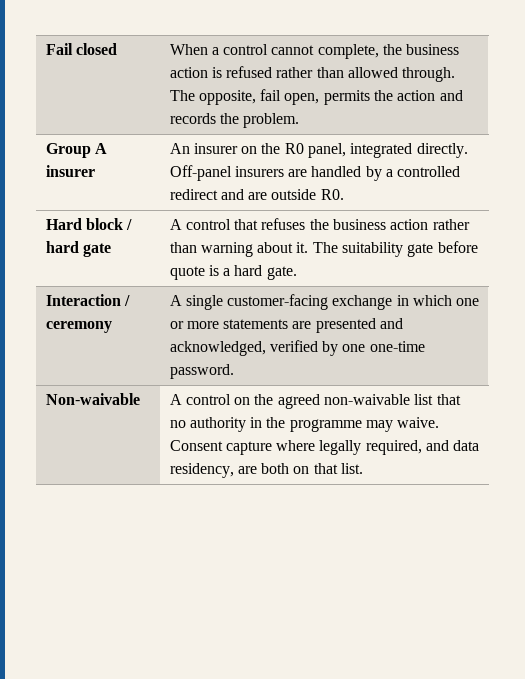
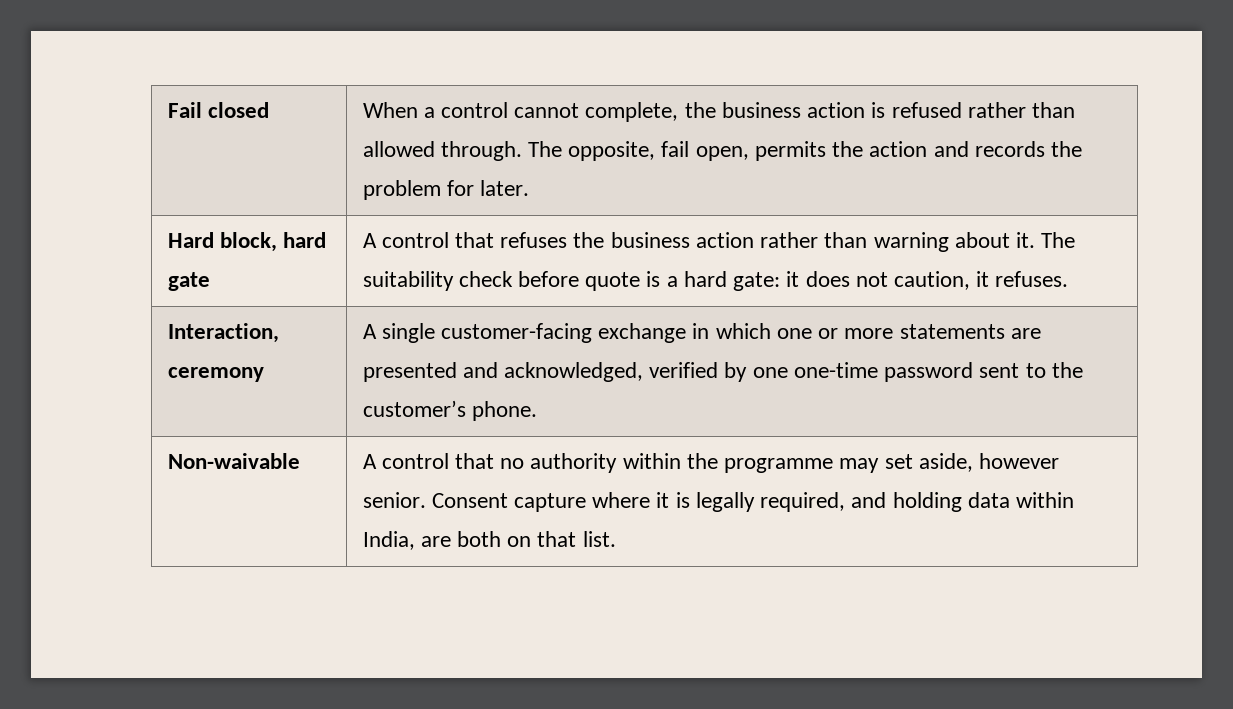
- Fail closed | When a control cannot complete, the business action is refused rather than allowed through. The opposite, fail open, permits the action and records the problem.
- Group A insurer | An insurer on the R0 panel, integrated directly. Off-panel insurers are handled by a controlled redirect and are outside R0.
+ Fail closed | When a control cannot complete, the business action is refused rather than allowed through. The opposite, fail open, permits the action and records the problem for later.
- Hard block / hard gate | A control that refuses the business action rather than warning about it. The suitability gate before quote is a hard gate.
- Interaction / ceremony | A single customer-facing exchange in which one or more statements are presented and acknowledged, verified by one one-time password.
- Non-waivable | A control on the agreed non-waivable list that no authority in the programme may waive. Consent capture where legally required, and data residency, are both on that list.
+ Hard block, hard gate | A control that refuses the business action rather than warning about it. The suitability check before quote is a hard gate: it does not caution, it refuses.
+ Interaction, ceremony | A single customer-facing exchange in which one or more statements are presented and acknowledged, verified by one one-time password sent to the customer’s phone.
+ Non-waivable | A control that no authority within the programme may set aside, however senior. Consent capture where it is legally required, and holding data within India, are both on that list.

